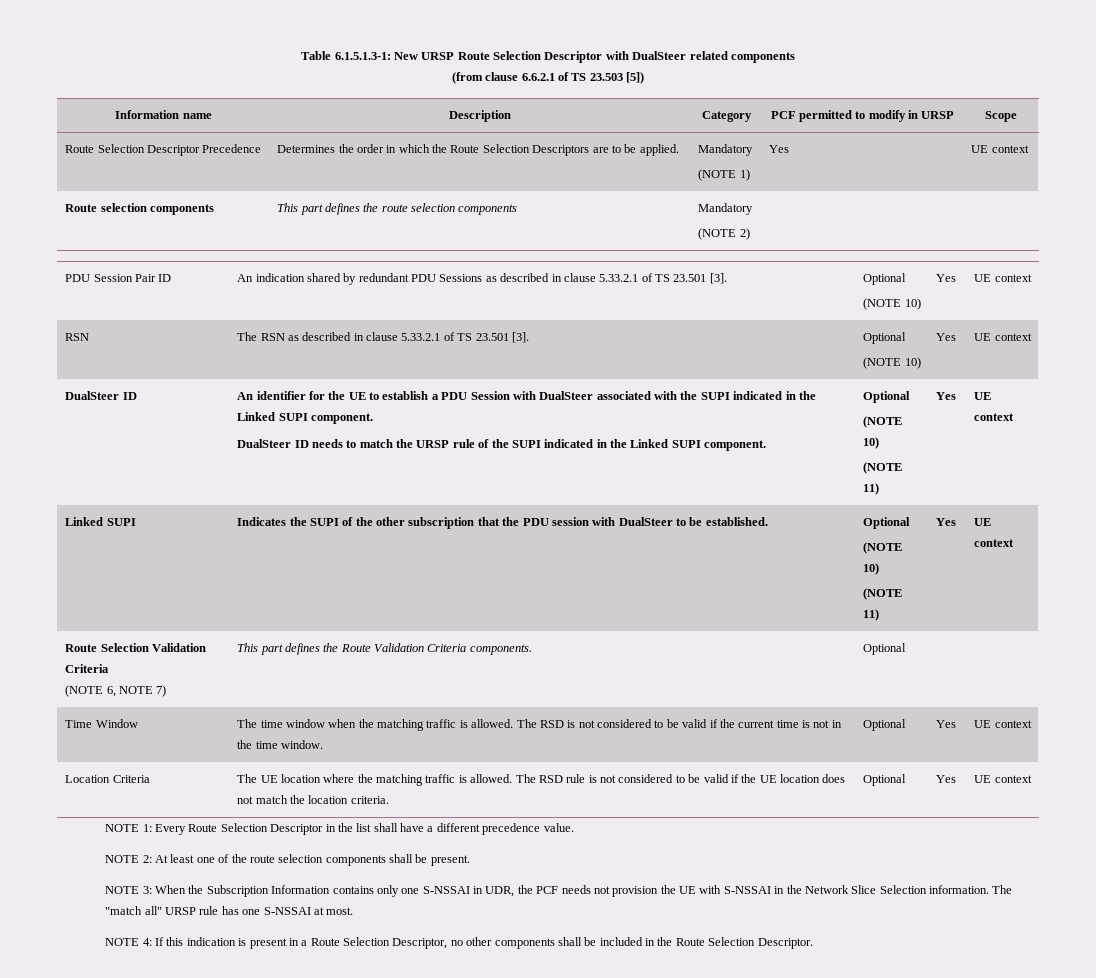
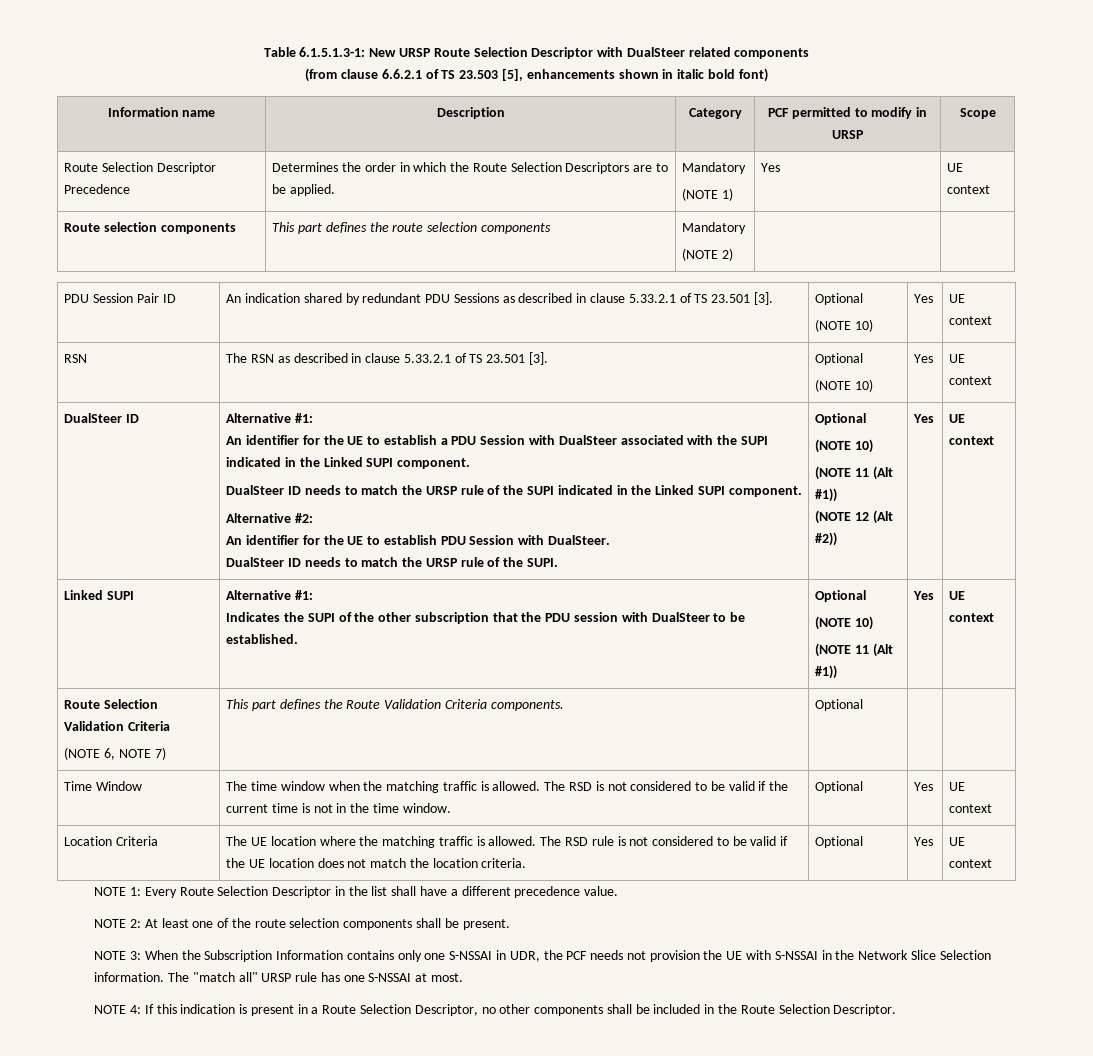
- (from clause 6.6.2.1 of TS 23.503 [5])
+ (from clause 6.6.2.1 of TS 23.503 [5], enhancements shown in italic bold font)
  RSN | The RSN as described in clause 5.33.2.1 of TS 23.501 [3]. | Optional
  (NOTE 10) | Yes | UE context
- DualSteer ID
+ DualSteer ID | Alternative #1:
- DualSteer ID needs to match the URSP rule of the SUPI indicated in the Linked SUPI component. | Optional
+ DualSteer ID needs to match the URSP rule of the SUPI indicated in the Linked SUPI component.
+ Alternative #2:
+ An identifier for the UE to establish PDU Session with DualSteer.
+ DualSteer ID needs to match the URSP rule of the SUPI. | Optional
  (NOTE 10)
- (NOTE 11)
+ (NOTE 11 (Alt #1))
+ (NOTE 12 (Alt #2))
- Linked SUPI | Indicates the SUPI of the other subscription that the PDU session with DualSteer to be established. | Optional
+ Linked SUPI | Alternative #1:
+ Indicates the SUPI of the other subscription that the PDU session with DualSteer to be established. | Optional
  (NOTE 10)
- (NOTE 11) | Yes | UE context
+ (NOTE 11 (Alt #1)) | Yes | UE context

